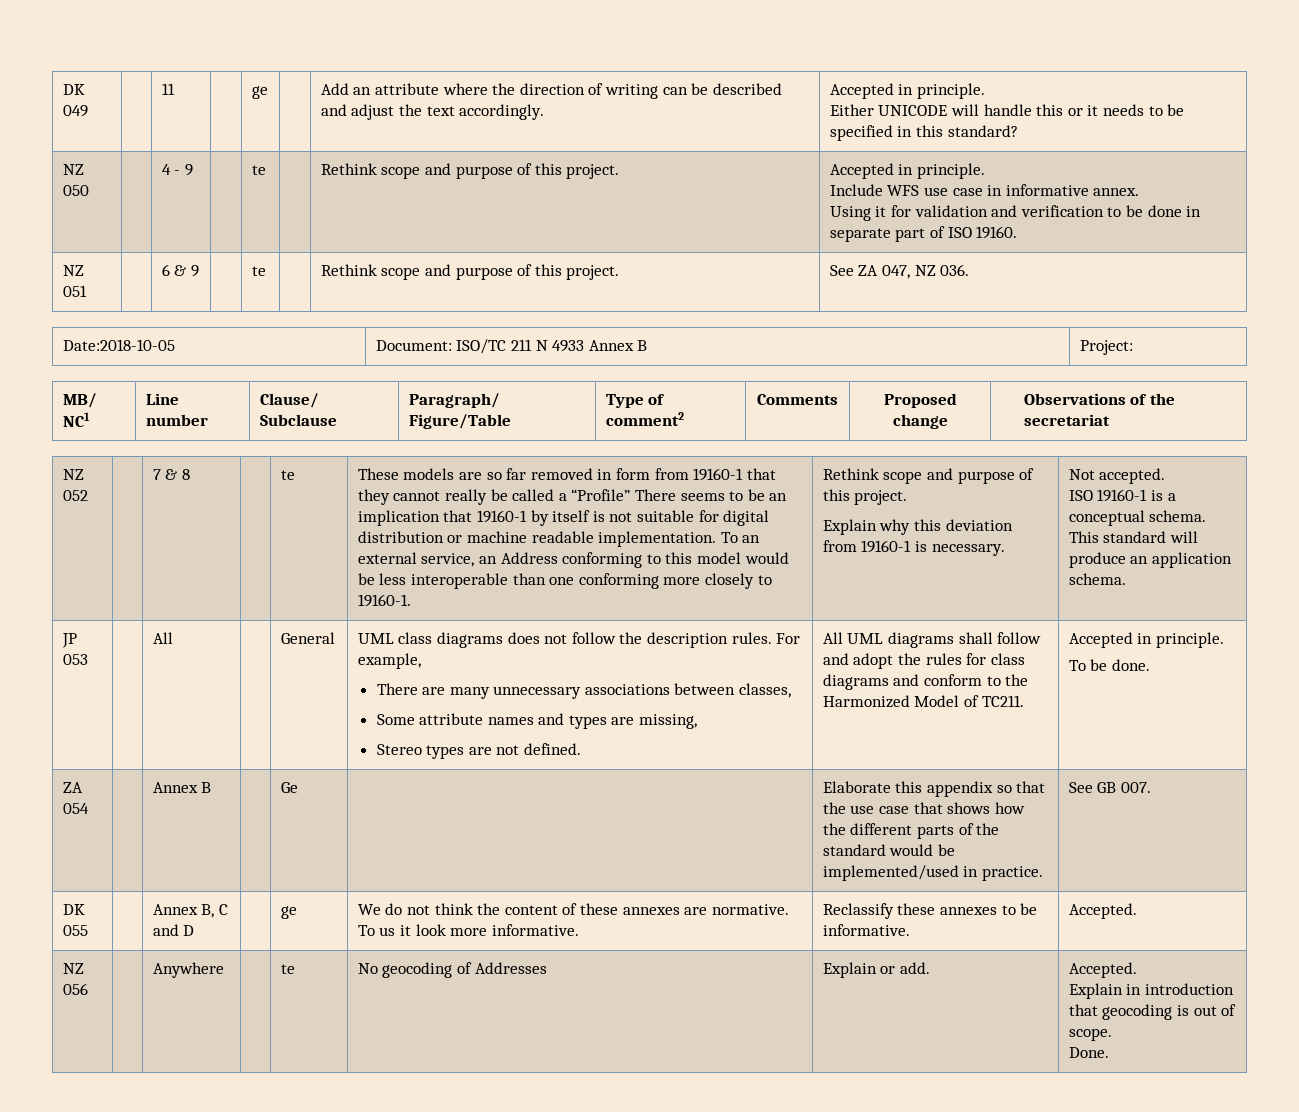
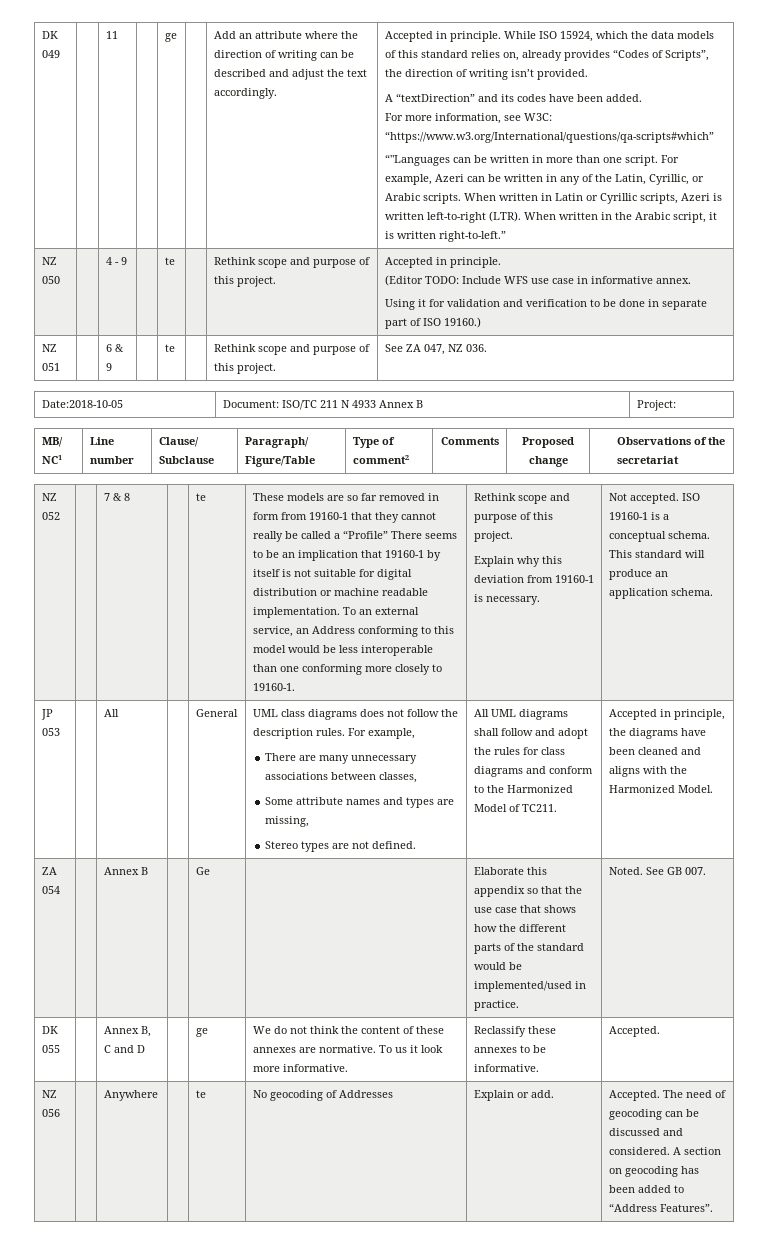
- Add an attribute where the direction of writing can be described and adjust the text accordingly. | Accepted in principle.
- Either UNICODE will handle this or it needs to be specified in this standard?
+ Add an attribute where the direction of writing can be described and adjust the text accordingly. | Accepted in principle. While ISO 15924, which the data models of this standard relies on, already provides “Codes of Scripts”, the direction of writing isn’t provided.
+ A “textDirection” and its codes have been added.
+ For more information, see W3C: “https://www.w3.org/International/questions/qa-scripts#which”
+ “"Languages can be written in more than one script. For example, Azeri can be written in any of the Latin, Cyrillic, or Arabic scripts. When written in Latin or Cyrillic scripts, Azeri is written left-to-right (LTR). When written in the Arabic script, it is written right-to-left.”
  NZ 050 | | 4 - 9 | | te | | Rethink scope and purpose of this project. | Accepted in principle.
- Include WFS use case in informative annex.
- Using it for validation and verification to be done in separate part of ISO 19160.
+ (Editor TODO: Include WFS use case in informative annex.
+ Using it for validation and verification to be done in separate part of ISO 19160.)
- Not accepted.
- ISO 19160-1 is a conceptual schema.
+ Not accepted. ISO 19160-1 is a conceptual schema.
- All UML diagrams shall follow and adopt the rules for class diagrams and conform to the Harmonized Model of TC211. | Accepted in principle.
- To be done.
+ All UML diagrams shall follow and adopt the rules for class diagrams and conform to the Harmonized Model of TC211. | Accepted in principle, the diagrams have been cleaned and aligns with the Harmonized Model.
- ZA 054 | | Annex B | | Ge | | Elaborate this appendix so that the use case that shows how the different parts of the standard would be implemented/used in practice. | See GB 007.
+ ZA 054 | | Annex B | | Ge | | Elaborate this appendix so that the use case that shows how the different parts of the standard would be implemented/used in practice. | Noted. See GB 007.
- NZ 056 | | Anywhere | | te | No geocoding of Addresses | Explain or add. | Accepted.
- Explain in introduction that geocoding is out of scope.
- Done.
+ NZ 056 | | Anywhere | | te | No geocoding of Addresses | Explain or add. | Accepted. The need of geocoding can be discussed and considered. A section on geocoding has been added to “Address Features”.

